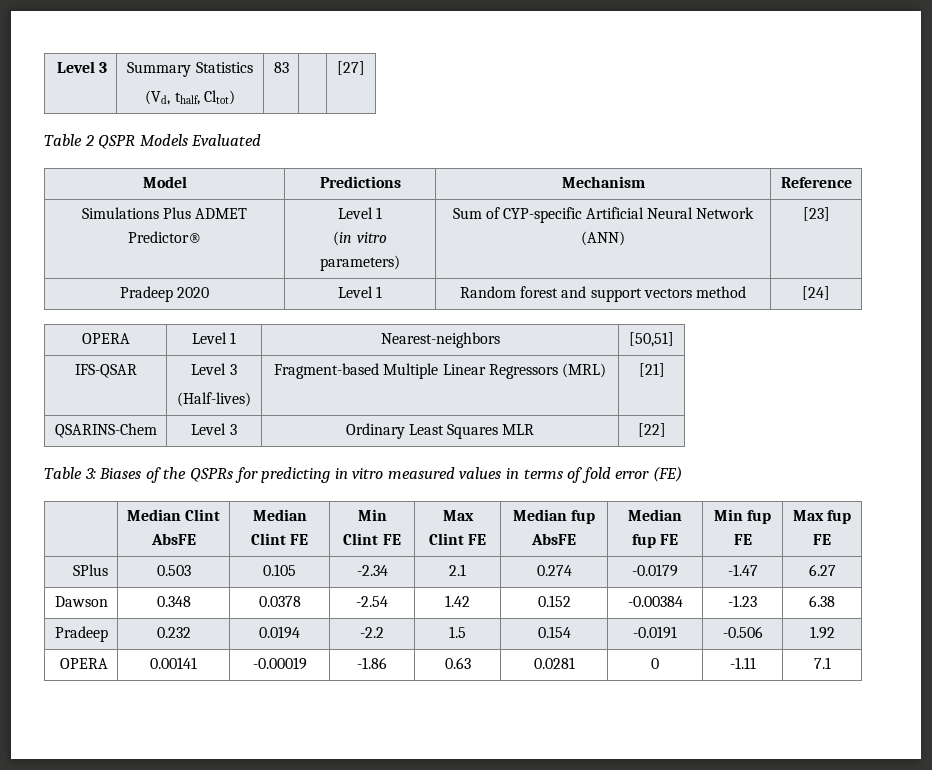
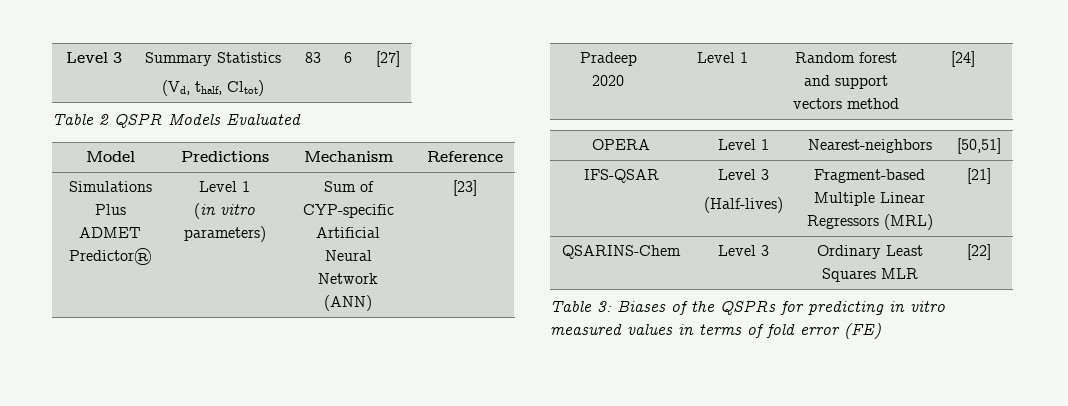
  Level 3 | Summary Statistics
- (Vd, thalf, Cltot) | 83 | | [27]
+ (Vd, thalf, Cltot) | 83 | 6 | [27]
- | Median Clint AbsFE | Median Clint FE | Min Clint FE | Max Clint FE | Median fup AbsFE | Median fup FE | Min fup FE | Max fup FE
- SPlus | 0.503 | 0.105 | -2.34 | 2.1 | 0.274 | -0.0179 | -1.47 | 6.27
- Dawson | 0.348 | 0.0378 | -2.54 | 1.42 | 0.152 | -0.00384 | -1.23 | 6.38
- Pradeep | 0.232 | 0.0194 | -2.2 | 1.5 | 0.154 | -0.0191 | -0.506 | 1.92
- OPERA | 0.00141 | -0.00019 | -1.86 | 0.63 | 0.0281 | 0 | -1.11 | 7.1

